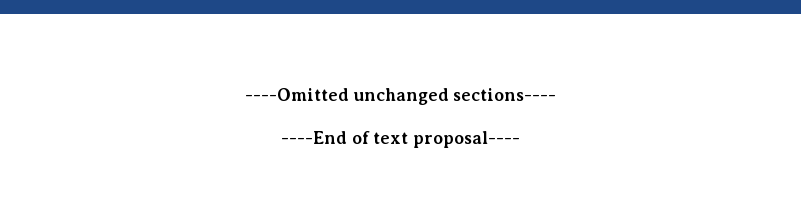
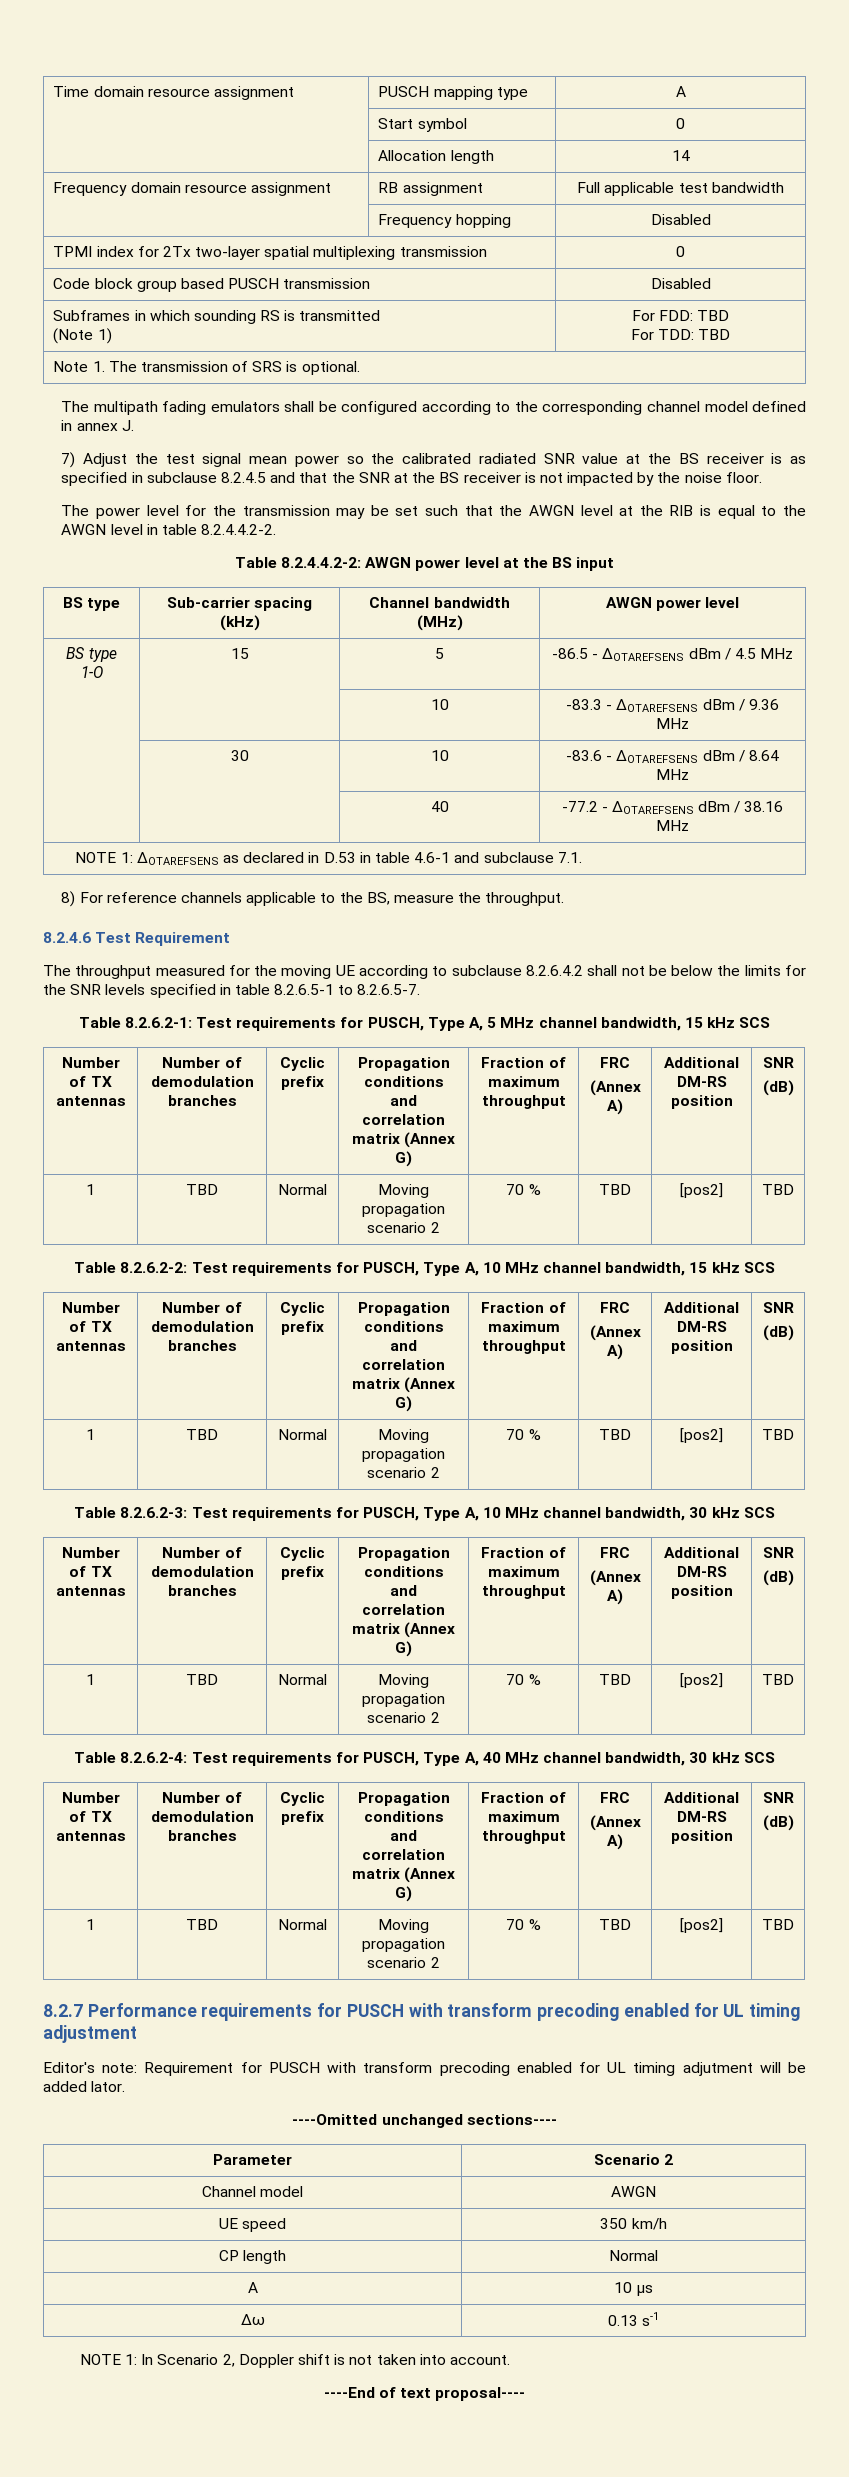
+ Time domain resource assignment | PUSCH mapping type | A
+ | Start symbol | 0
+ | Allocation length | 14
+ Frequency domain resource assignment | RB assignment | Full applicable test bandwidth
+ | Frequency hopping | Disabled
+ TPMI index for 2Tx two-layer spatial multiplexing transmission | 0
+ Code block group based PUSCH transmission | Disabled
+ Subframes in which sounding RS is transmitted
+ (Note 1) | For FDD: TBD
+ For TDD: TBD
+ Note 1. The transmission of SRS is optional.
+ The multipath fading emulators shall be configured according to the corresponding channel model defined in annex J.
+ 7) Adjust the test signal mean power so the calibrated radiated SNR value at the BS receiver is as specified in subclause 8.2.4.5 and that the SNR at the BS receiver is not impacted by the noise floor.
+ The power level for the transmission may be set such that the AWGN level at the RIB is equal to the AWGN level in table 8.2.4.4.2-2.
+ Table 8.2.4.4.2-2: AWGN power level at the BS input
+ BS type | Sub-carrier spacing (kHz) | Channel bandwidth (MHz) | AWGN power level
+ BS type 1-O | 15 | 5 | -86.5 - ΔOTAREFSENS dBm / 4.5 MHz
+ | | 10 | -83.3 - ΔOTAREFSENS dBm / 9.36 MHz
+ | 30 | 10 | -83.6 - ΔOTAREFSENS dBm / 8.64 MHz
+ | | 40 | -77.2 - ΔOTAREFSENS dBm / 38.16 MHz
+ NOTE 1: ΔOTAREFSENS as declared in D.53 in table 4.6-1 and subclause 7.1.
+ 8) For reference channels applicable to the BS, measure the throughput.
+ 8.2.4.6 Test Requirement
+ The throughput measured for the moving UE according to subclause 8.2.6.4.2 shall not be below the limits for the SNR levels specified in table 8.2.6.5-1 to 8.2.6.5-7.
+ Table 8.2.6.2-1: Test requirements for PUSCH, Type A, 5 MHz channel bandwidth, 15 kHz SCS
+ Number of TX antennas | Number of demodulation branches | Cyclic prefix | Propagation conditions and correlation matrix (Annex G) | Fraction of maximum throughput | FRC
+ (Annex A) | Additional DM-RS position | SNR
+ (dB)
+ 1 | TBD | Normal | Moving propagation scenario 2 | 70 % | TBD | [pos2] | TBD
+ Table 8.2.6.2-2: Test requirements for PUSCH, Type A, 10 MHz channel bandwidth, 15 kHz SCS
+ Number of TX antennas | Number of demodulation branches | Cyclic prefix | Propagation conditions and correlation matrix (Annex G) | Fraction of maximum throughput | FRC
+ (Annex A) | Additional DM-RS position | SNR
+ (dB)
+ 1 | TBD | Normal | Moving propagation scenario 2 | 70 % | TBD | [pos2] | TBD
+ Table 8.2.6.2-3: Test requirements for PUSCH, Type A, 10 MHz channel bandwidth, 30 kHz SCS
+ Number of TX antennas | Number of demodulation branches | Cyclic prefix | Propagation conditions and correlation matrix (Annex G) | Fraction of maximum throughput | FRC
+ (Annex A) | Additional DM-RS position | SNR
+ (dB)
+ 1 | TBD | Normal | Moving propagation scenario 2 | 70 % | TBD | [pos2] | TBD
+ Table 8.2.6.2-4: Test requirements for PUSCH, Type A, 40 MHz channel bandwidth, 30 kHz SCS
+ Number of TX antennas | Number of demodulation branches | Cyclic prefix | Propagation conditions and correlation matrix (Annex G) | Fraction of maximum throughput | FRC
+ (Annex A) | Additional DM-RS position | SNR
+ (dB)
+ 1 | TBD | Normal | Moving propagation scenario 2 | 70 % | TBD | [pos2] | TBD
+ 8.2.7 Performance requirements for PUSCH with transform precoding enabled for UL timing adjustment
+ Editor's note: Requirement for PUSCH with transform precoding enabled for UL timing adjutment will be added lator.
  ----Omitted unchanged sections----
+ Parameter | Scenario 2
+ Channel model | AWGN
+ UE speed | 350 km/h
+ CP length | Normal
+ A | 10 μs
+ Δω | 0.13 s-1
+ NOTE 1: In Scenario 2, Doppler shift is not taken into account.

